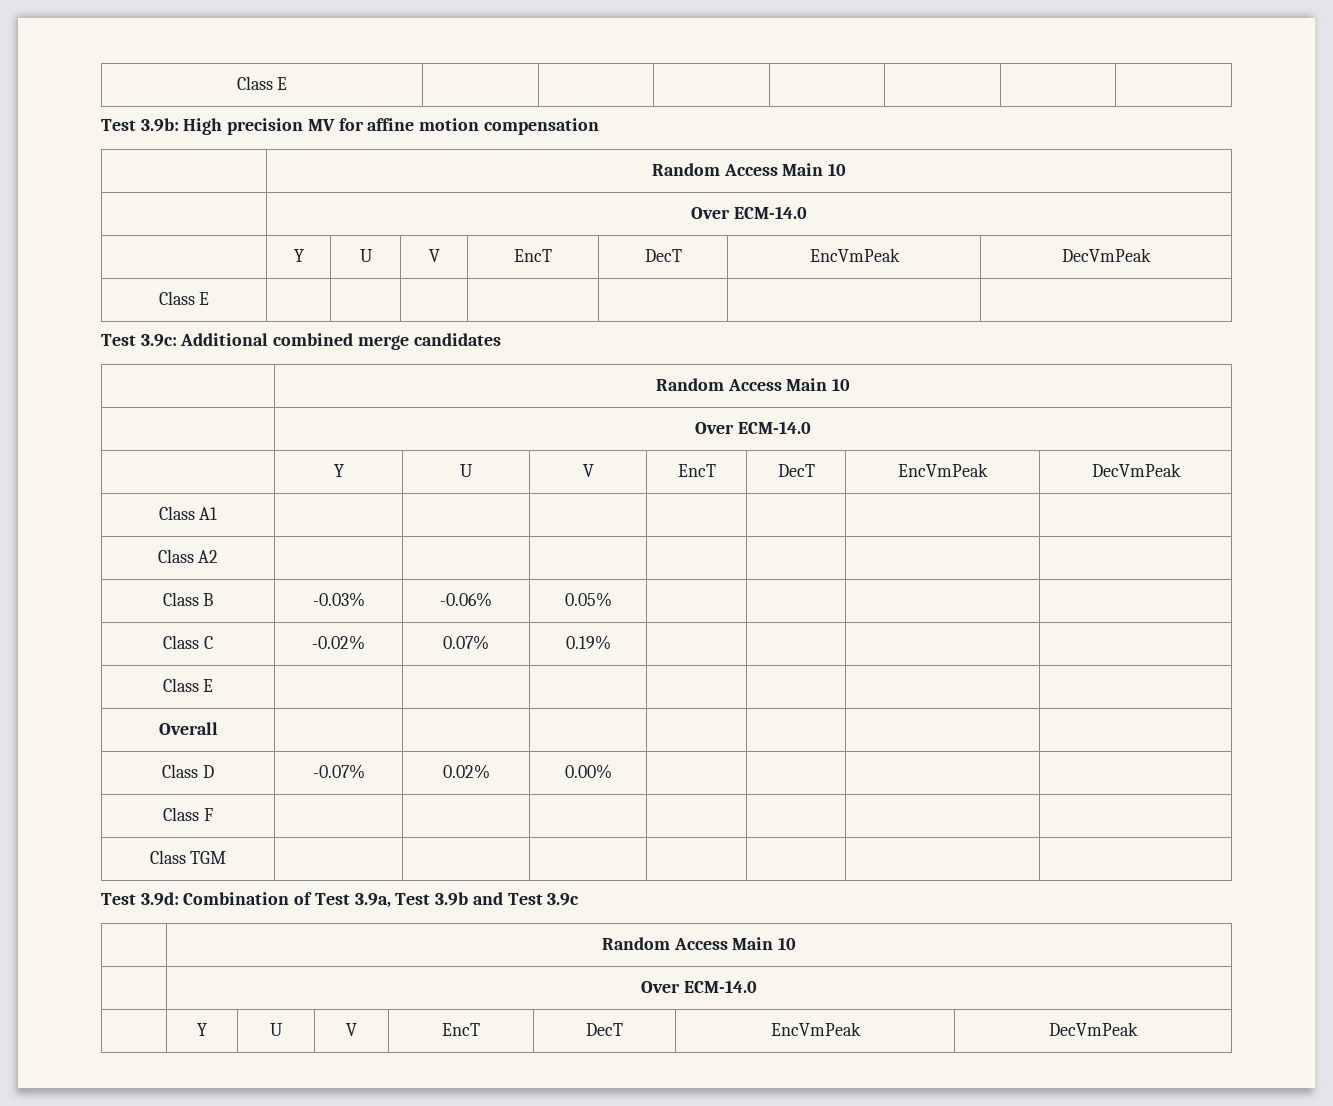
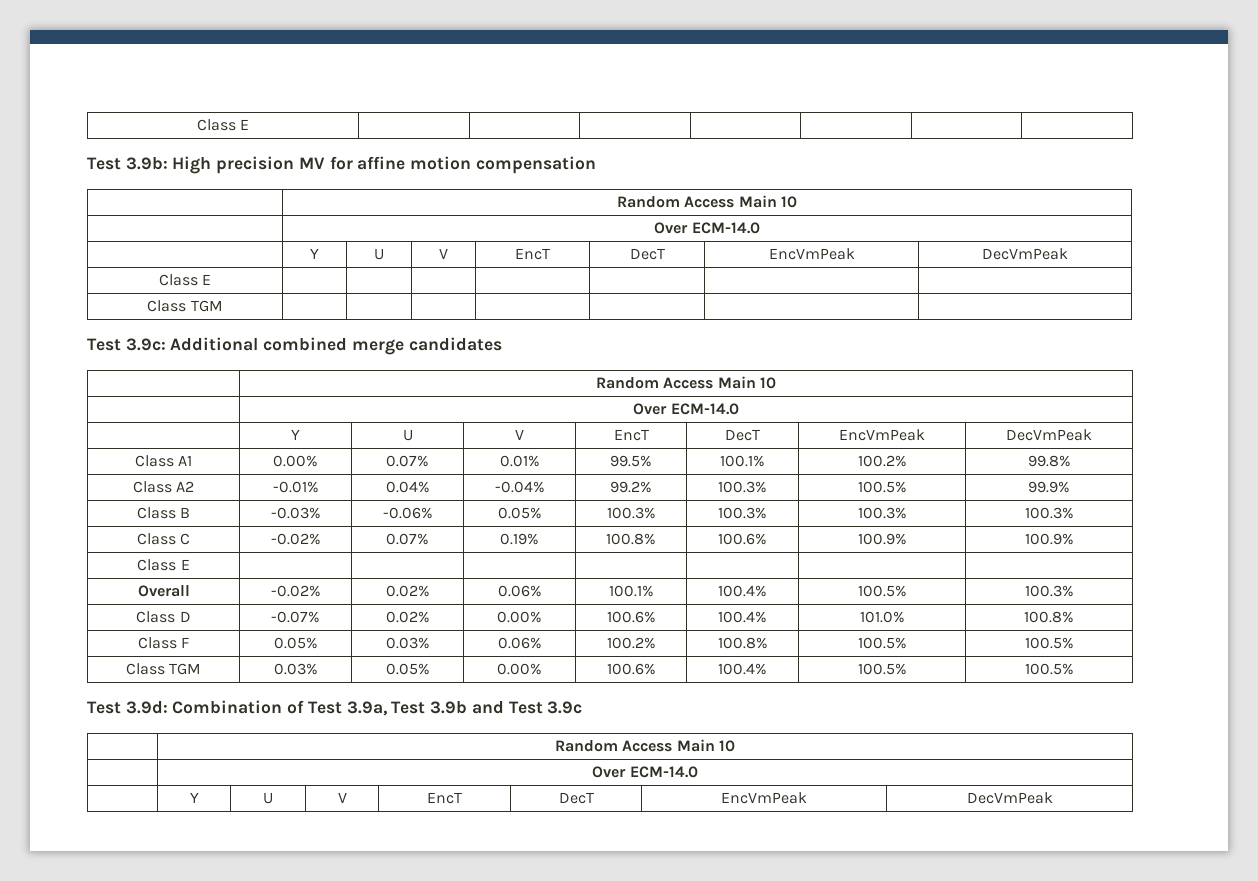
+ Class TGM | | | | | | |
- Class A1 | | | | | | |
- Class A2 | | | | | | |
+ Class A1 | 0.00% | 0.07% | 0.01% | 99.5% | 100.1% | 100.2% | 99.8%
+ Class A2 | -0.01% | 0.04% | -0.04% | 99.2% | 100.3% | 100.5% | 99.9%
- Class B | -0.03% | -0.06% | 0.05% | | | |
+ Class B | -0.03% | -0.06% | 0.05% | 100.3% | 100.3% | 100.3% | 100.3%
- Class C | -0.02% | 0.07% | 0.19% | | | |
+ Class C | -0.02% | 0.07% | 0.19% | 100.8% | 100.6% | 100.9% | 100.9%
- Overall | | | | | | |
+ Overall | -0.02% | 0.02% | 0.06% | 100.1% | 100.4% | 100.5% | 100.3%
- Class D | -0.07% | 0.02% | 0.00% | | | |
- Class F | | | | | | |
- Class TGM | | | | | | |
+ Class D | -0.07% | 0.02% | 0.00% | 100.6% | 100.4% | 101.0% | 100.8%
+ Class F | 0.05% | 0.03% | 0.06% | 100.2% | 100.8% | 100.5% | 100.5%
+ Class TGM | 0.03% | 0.05% | 0.00% | 100.6% | 100.4% | 100.5% | 100.5%

